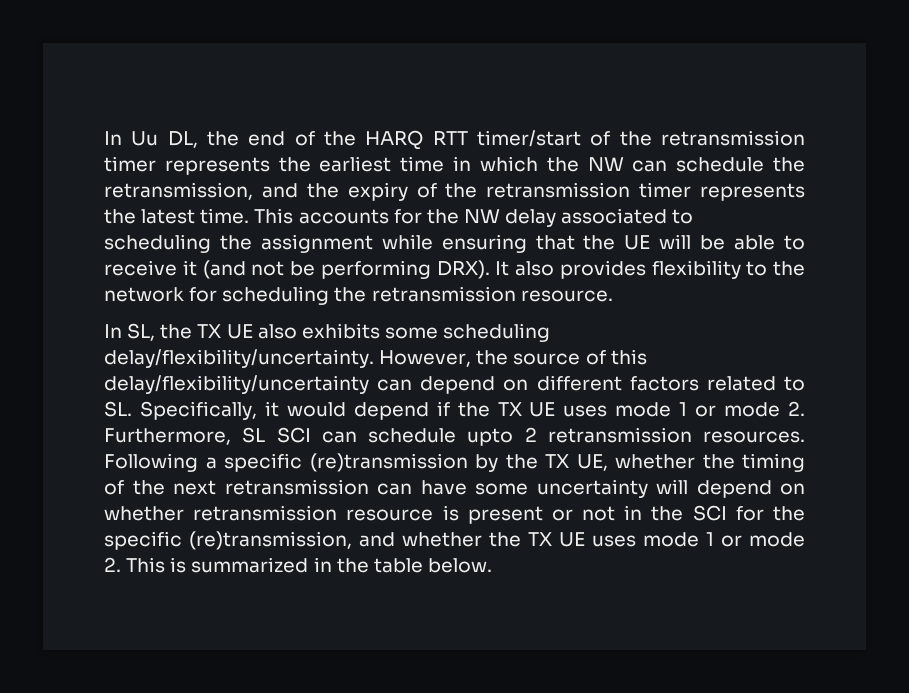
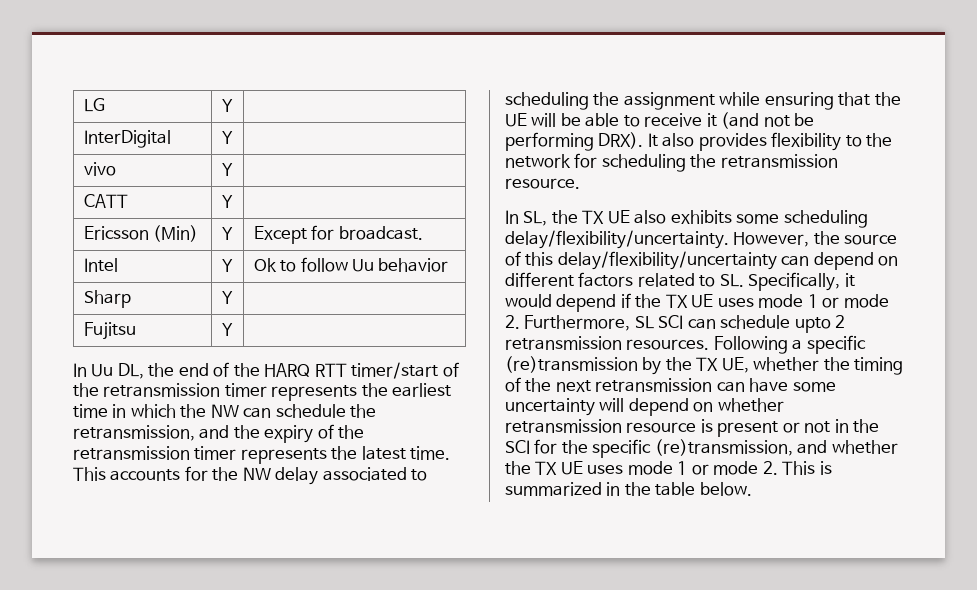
+ LG | Y |
+ InterDigital | Y |
+ vivo | Y |
+ CATT | Y |
+ Ericsson (Min) | Y | Except for broadcast.
+ Intel | Y | Ok to follow Uu behavior
+ Sharp | Y |
+ Fujitsu | Y |

